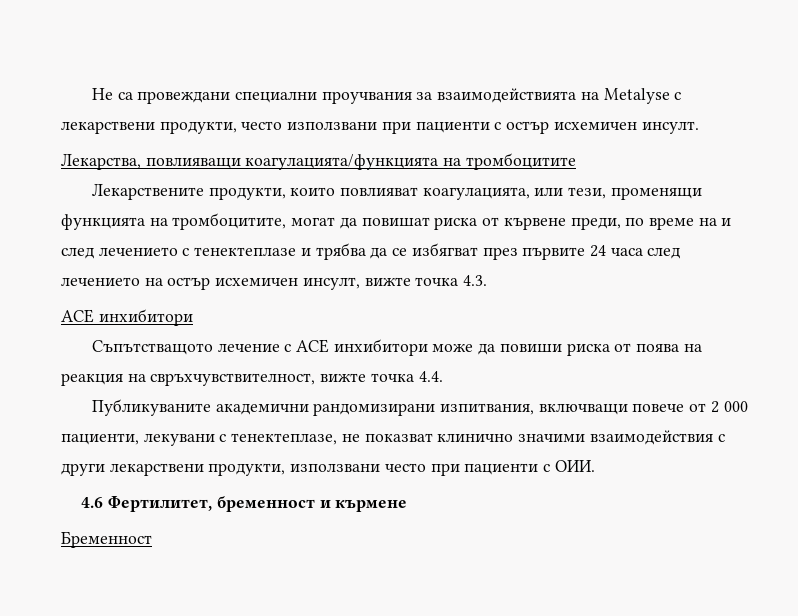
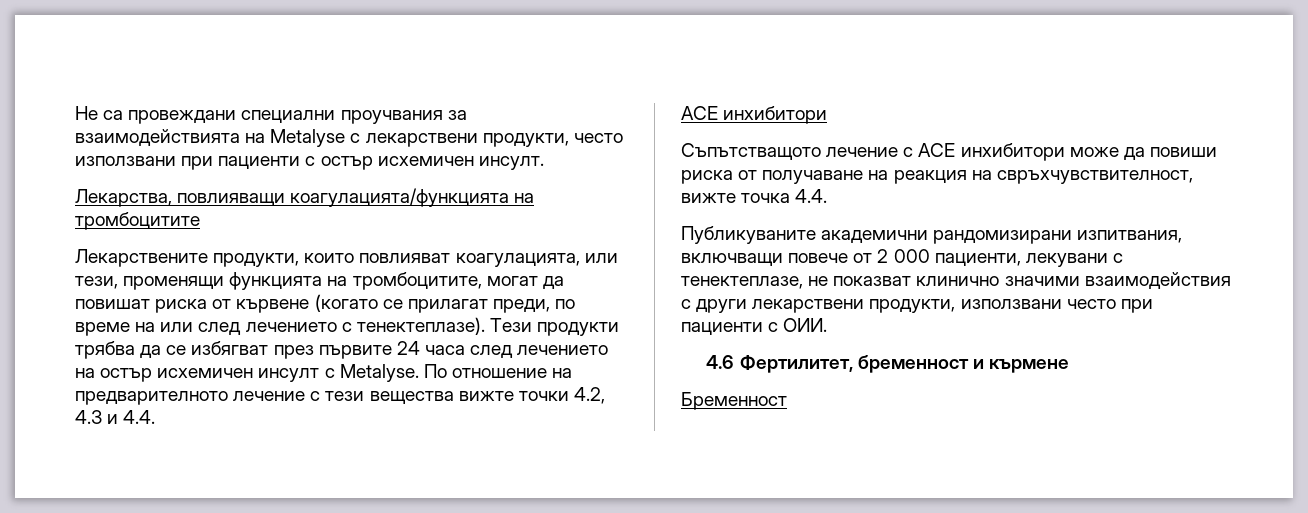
- Лекарствените продукти, които повлияват коагулацията, или тези, променящи функцията на тромбоцитите, могат да повишат риска от кървене преди, по време на и след лечението с тенектеплазе и трябва да се избягват през първите 24 часа след лечението на остър исхемичен инсулт, вижте точка 4.3.
+ Лекарствените продукти, които повлияват коагулацията, или тези, променящи функцията на тромбоцитите, могат да повишат риска от кървене (когато се прилагат преди, по време на или след лечението с тенектеплазе). Тези продукти трябва да се избягват през първите 24 часа след лечението на остър исхемичен инсулт с Metalyse. По отношение на предварителното лечение с тези вещества вижте точки 4.2, 4.3 и 4.4.
- Съпътстващото лечение с АСЕ инхибитори може да повиши риска от поява на реакция на свръхчувствителност, вижте точка 4.4.
+ Съпътстващото лечение с АСЕ инхибитори може да повиши риска от получаване на реакция на свръхчувствителност, вижте точка 4.4.

